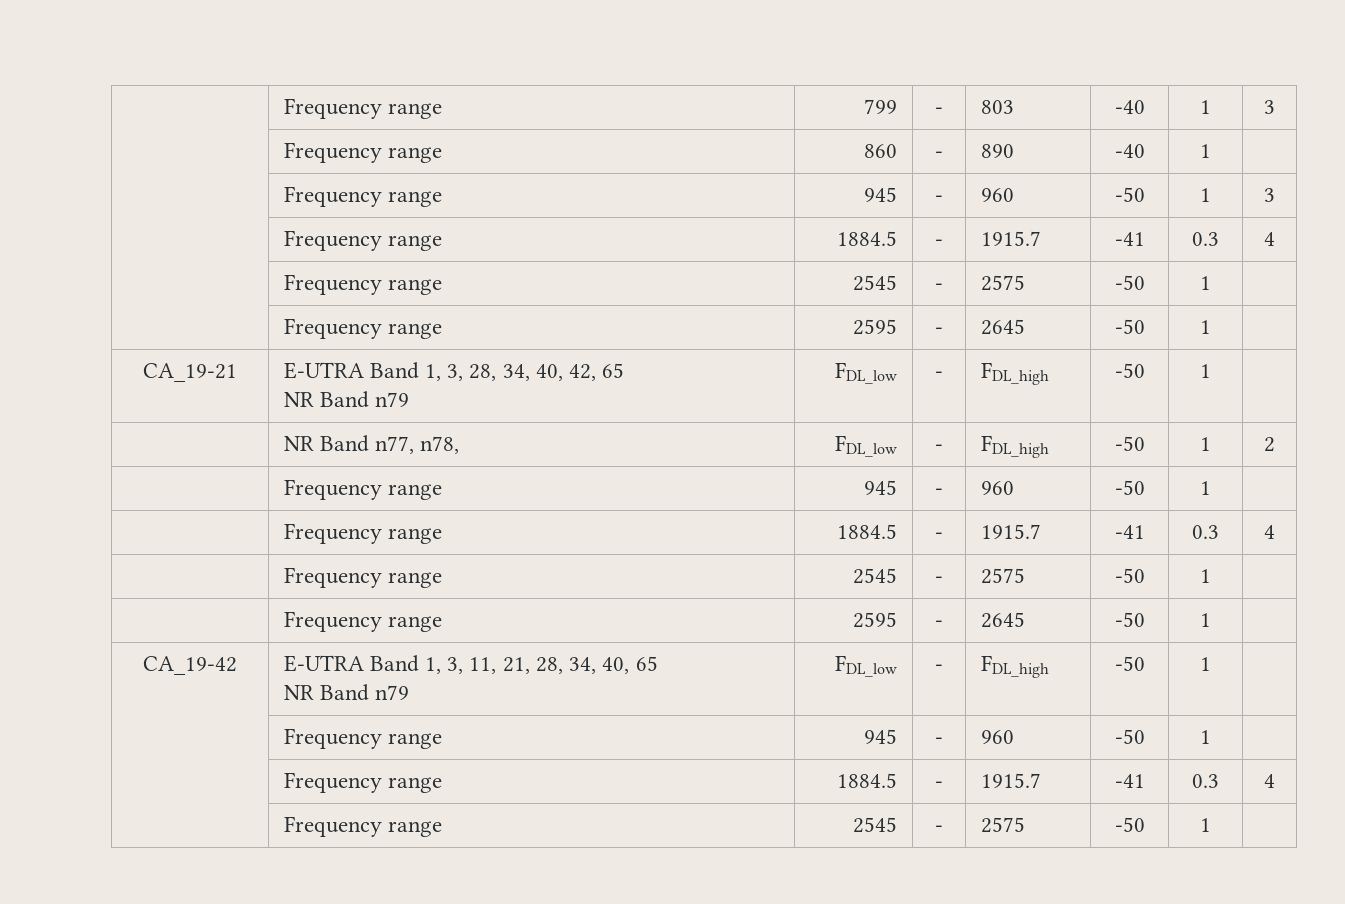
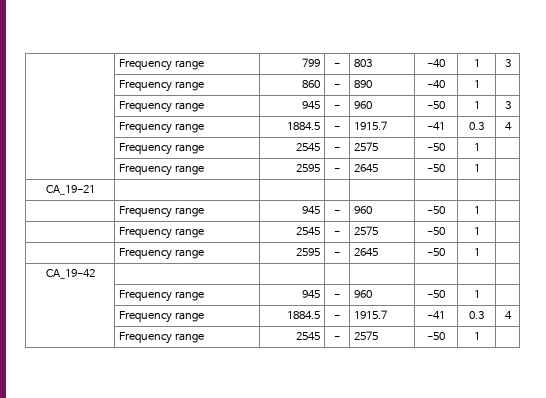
- CA_19-21 | E-UTRA Band 1, 3, 28, 34, 40, 42, 65
- NR Band n79 | FDL_low | - | FDL_high | -50 | 1 |
- | NR Band n77, n78, | FDL_low | - | FDL_high | -50 | 1 | 2
+ CA_19-21 | | | | | | |
  | Frequency range | 945 | - | 960 | -50 | 1 |
- | Frequency range | 1884.5 | - | 1915.7 | -41 | 0.3 | 4
- CA_19-42 | E-UTRA Band 1, 3, 11, 21, 28, 34, 40, 65
- NR Band n79 | FDL_low | - | FDL_high | -50 | 1 |
+ CA_19-42 | | | | | | |

